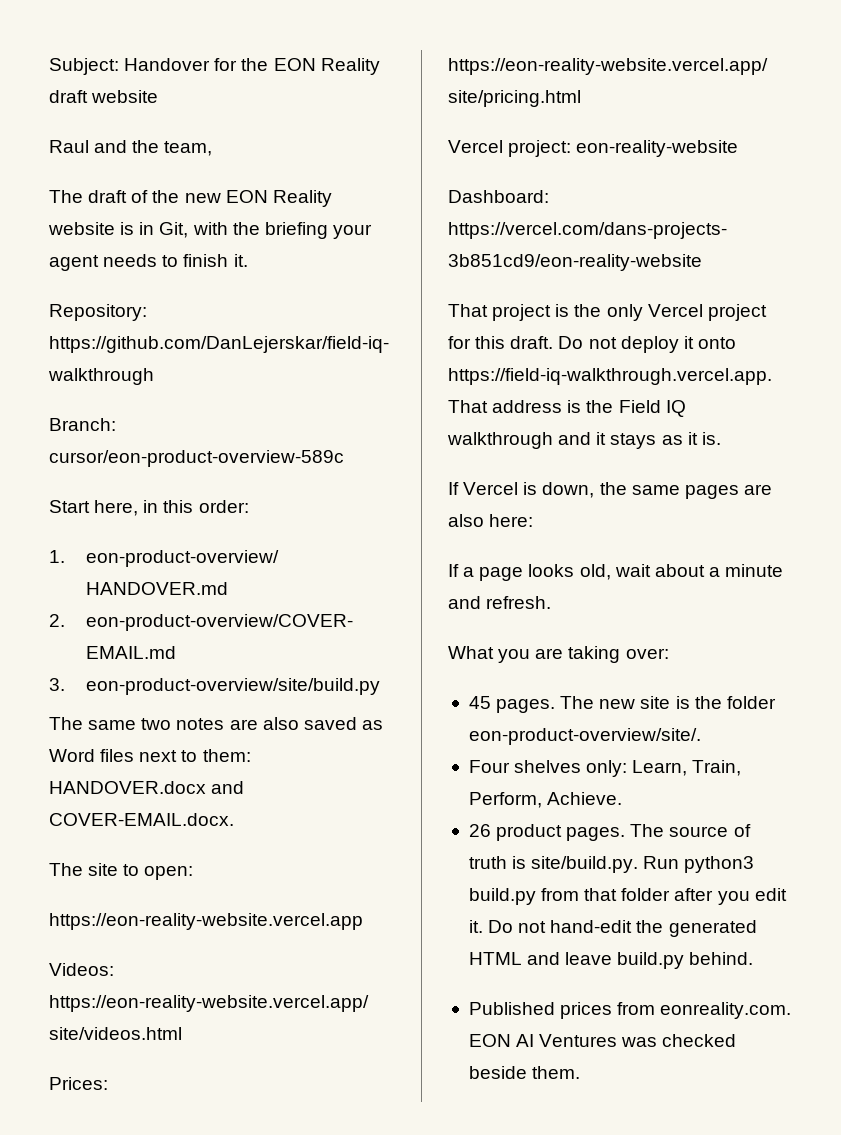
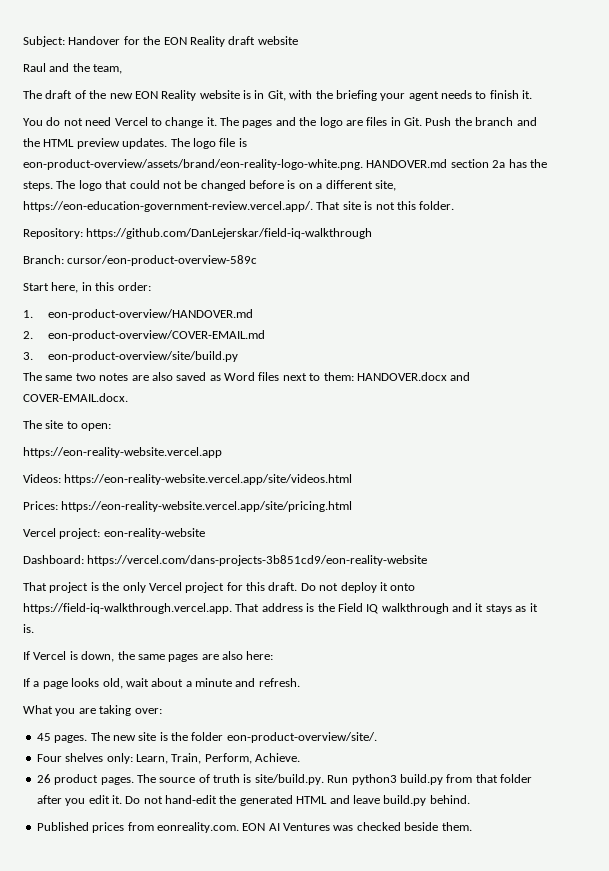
+ You do not need Vercel to change it. The pages and the logo are files in Git. Push the branch and the HTML preview updates. The logo file is eon-product-overview/assets/brand/eon-reality-logo-white.png. HANDOVER.md section 2a has the steps. The logo that could not be changed before is on a different site, https://eon-education-government-review.vercel.app/. That site is not this folder.

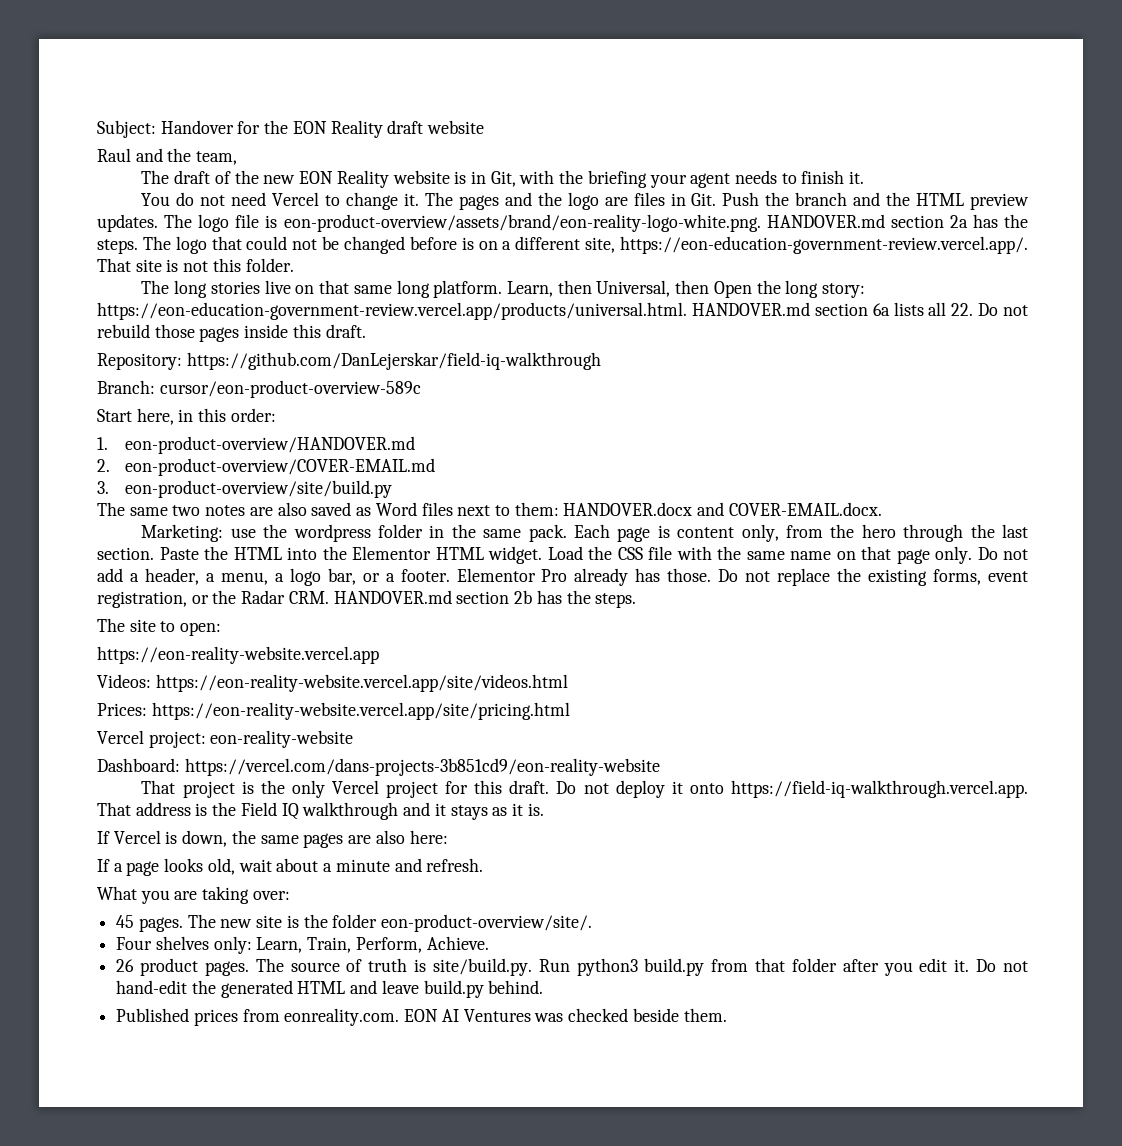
+ The long stories live on that same long platform. Learn, then Universal, then Open the long story: https://eon-education-government-review.vercel.app/products/universal.html. HANDOVER.md section 6a lists all 22. Do not rebuild those pages inside this draft.
+ Marketing: use the wordpress folder in the same pack. Each page is content only, from the hero through the last section. Paste the HTML into the Elementor HTML widget. Load the CSS file with the same name on that page only. Do not add a header, a menu, a logo bar, or a footer. Elementor Pro already has those. Do not replace the existing forms, event registration, or the Radar CRM. HANDOVER.md section 2b has the steps.

